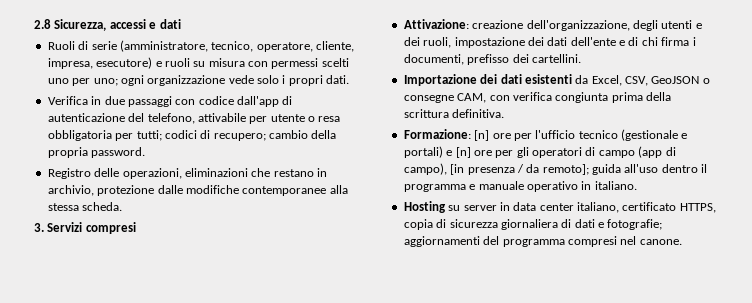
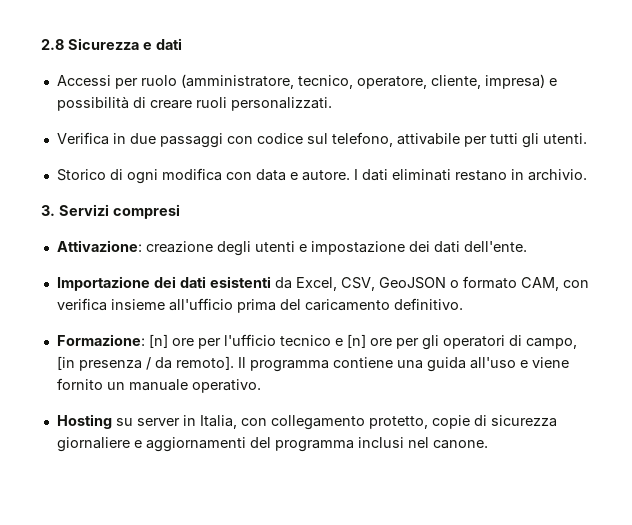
- 2.8 Sicurezza, accessi e dati
+ 2.8 Sicurezza e dati
- Ruoli di serie (amministratore, tecnico, operatore, cliente, impresa, esecutore) e ruoli su misura con permessi scelti uno per uno; ogni organizzazione vede solo i propri dati.
+ Accessi per ruolo (amministratore, tecnico, operatore, cliente, impresa) e possibilità di creare ruoli personalizzati.
- Verifica in due passaggi con codice dall'app di autenticazione del telefono, attivabile per utente o resa obbligatoria per tutti; codici di recupero; cambio della propria password.
- Registro delle operazioni, eliminazioni che restano in archivio, protezione dalle modifiche contemporanee alla stessa scheda.
+ Verifica in due passaggi con codice sul telefono, attivabile per tutti gli utenti.
+ Storico di ogni modifica con data e autore. I dati eliminati restano in archivio.
- Attivazione: creazione dell'organizzazione, degli utenti e dei ruoli, impostazione dei dati dell'ente e di chi firma i documenti, prefisso dei cartellini.
+ Attivazione: creazione degli utenti e impostazione dei dati dell'ente.
- Importazione dei dati esistenti da Excel, CSV, GeoJSON o consegne CAM, con verifica congiunta prima della scrittura definitiva.
+ Importazione dei dati esistenti da Excel, CSV, GeoJSON o formato CAM, con verifica insieme all'ufficio prima del caricamento definitivo.
- Formazione: [n] ore per l'ufficio tecnico (gestionale e portali) e [n] ore per gli operatori di campo (app di campo), [in presenza / da remoto]; guida all'uso dentro il programma e manuale operativo in italiano.
- Hosting su server in data center italiano, certificato HTTPS, copia di sicurezza giornaliera di dati e fotografie; aggiornamenti del programma compresi nel canone.
+ Formazione: [n] ore per l'ufficio tecnico e [n] ore per gli operatori di campo, [in presenza / da remoto]. Il programma contiene una guida all'uso e viene fornito un manuale operativo.
+ Hosting su server in Italia, con collegamento protetto, copie di sicurezza giornaliere e aggiornamenti del programma inclusi nel canone.

